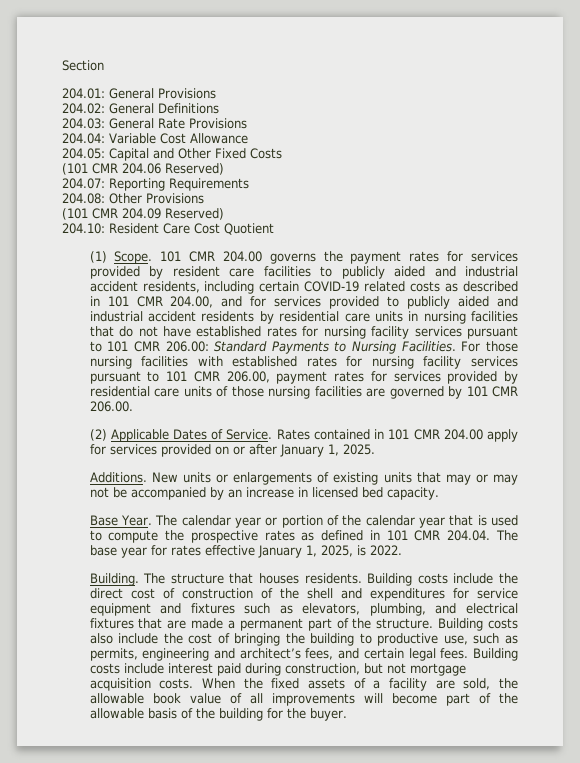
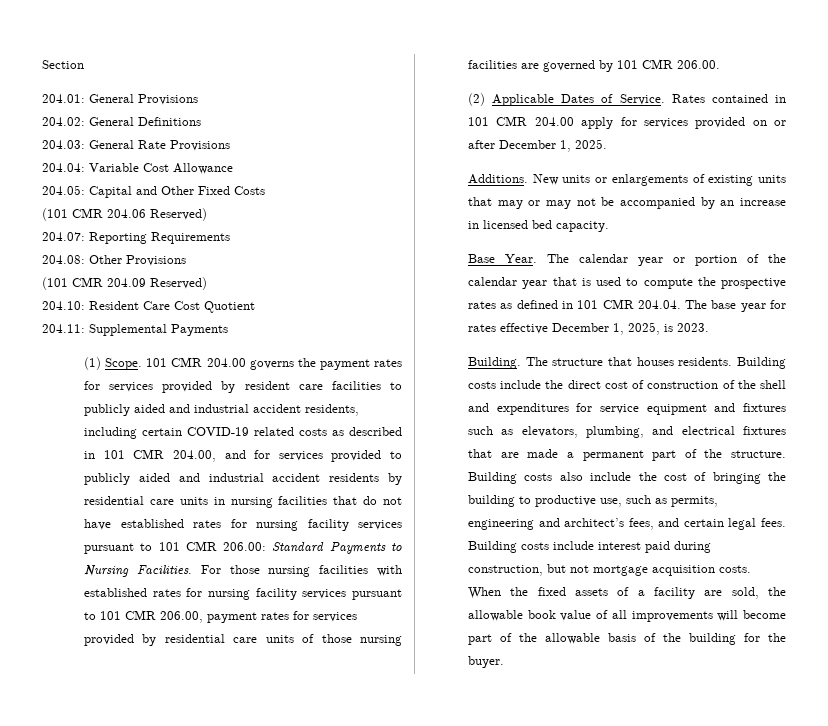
+ 204.11: Supplemental Payments
- Rates contained in 101 CMR 204.00 apply for services provided on or after January 1, 2025.
+ Rates contained in 101 CMR 204.00 apply for services provided on or after December 1, 2025.
- The calendar year or portion of the calendar year that is used to compute the prospective rates as defined in 101 CMR 204.04. The base year for rates effective January 1, 2025, is 2022.
+ The calendar year or portion of the calendar year that is used to compute the prospective rates as defined in 101 CMR 204.04. The base year for rates effective December 1, 2025, is 2023.

